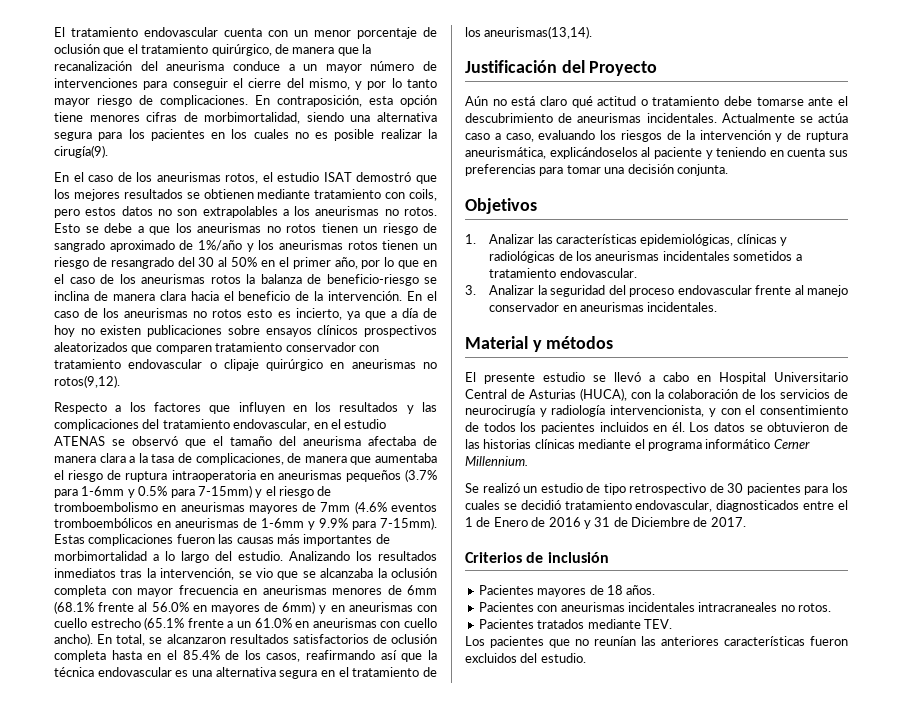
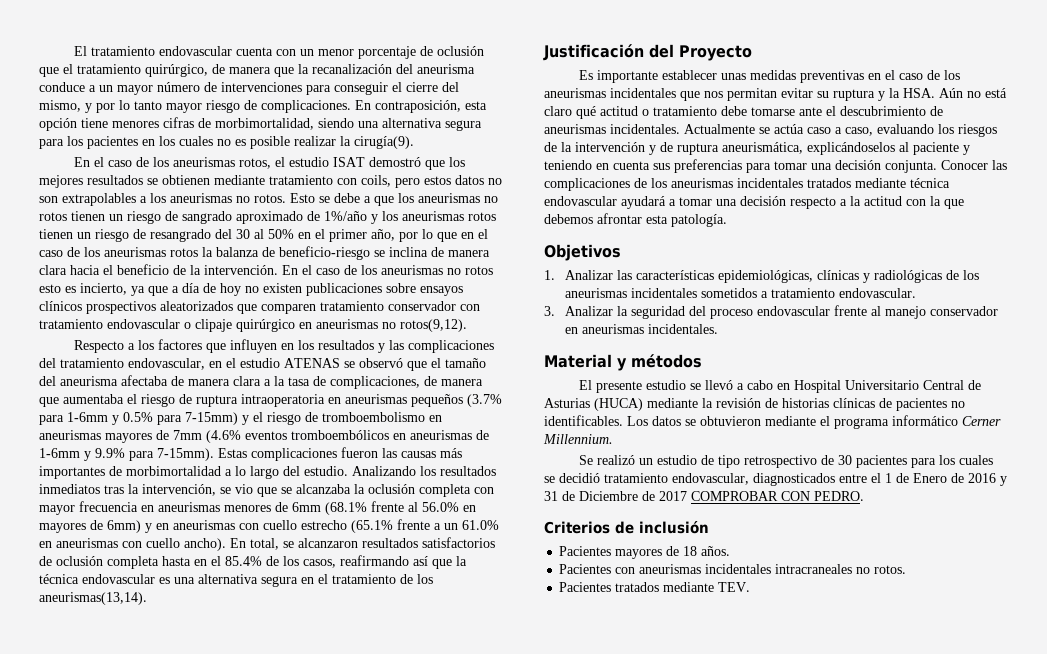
- Aún no está claro qué actitud o tratamiento debe tomarse ante el descubrimiento de aneurismas incidentales.
+ Es importante establecer unas medidas preventivas en el caso de los aneurismas incidentales que nos permitan evitar su ruptura y la HSA. Aún no está claro qué actitud o tratamiento debe tomarse ante el descubrimiento de aneurismas incidentales.
+ Conocer las complicaciones de los aneurismas incidentales tratados mediante técnica endovascular ayudará a tomar una decisión respecto a la actitud con la que debemos afrontar esta patología.
- El presente estudio se llevó a cabo en Hospital Universitario Central de Asturias (HUCA), con la colaboración de los servicios de neurocirugía y radiología intervencionista, y con el consentimiento de todos los pacientes incluidos en él. Los datos se obtuvieron de las historias clínicas mediante el programa informático Cerner Millennium.
+ El presente estudio se llevó a cabo en Hospital Universitario Central de Asturias (HUCA) mediante la revisión de historias clínicas de pacientes no identificables. Los datos se obtuvieron mediante el programa informático Cerner Millennium.
- Se realizó un estudio de tipo retrospectivo de 30 pacientes para los cuales se decidió tratamiento endovascular, diagnosticados entre el 1 de Enero de 2016 y 31 de Diciembre de 2017.
+ Se realizó un estudio de tipo retrospectivo de 30 pacientes para los cuales se decidió tratamiento endovascular, diagnosticados entre el 1 de Enero de 2016 y 31 de Diciembre de 2017 COMPROBAR CON PEDRO.
- Los pacientes que no reunían las anteriores características fueron excluidos del estudio.

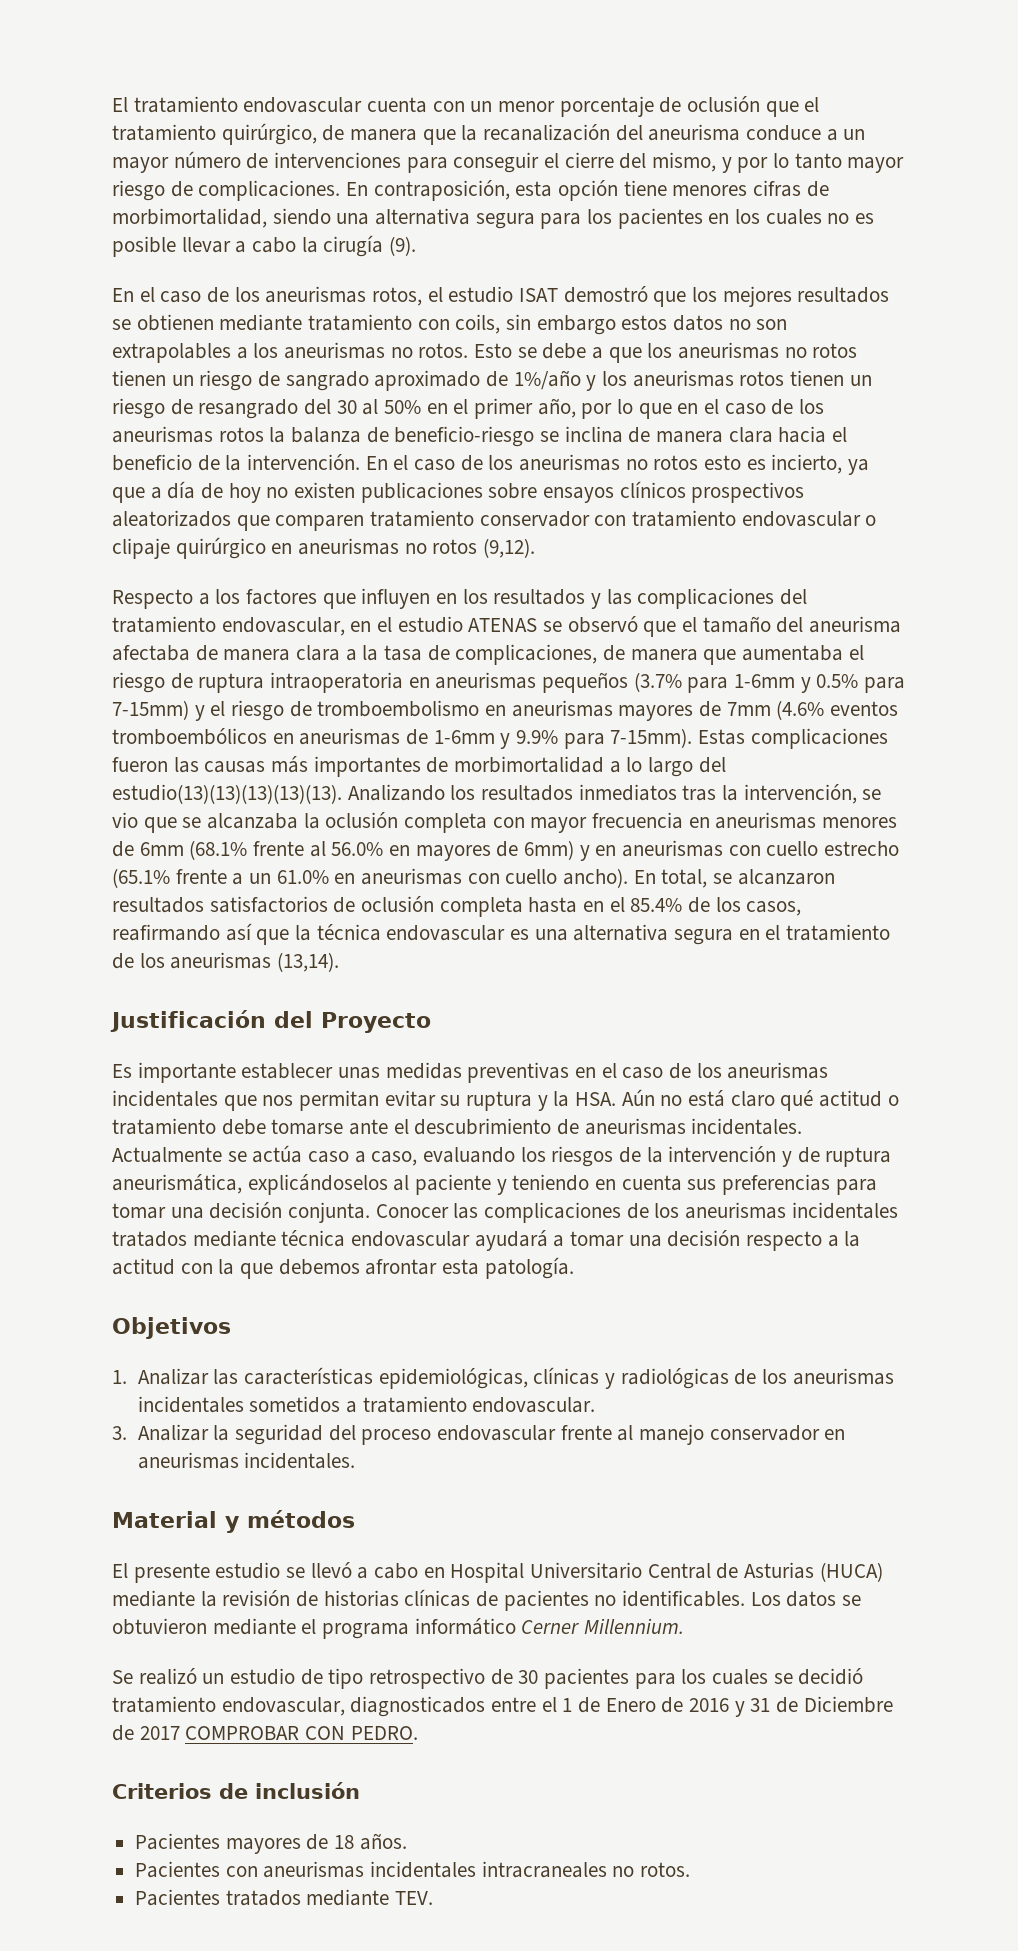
- En contraposición, esta opción tiene menores cifras de morbimortalidad, siendo una alternativa segura para los pacientes en los cuales no es posible realizar la cirugía(9).
+ En contraposición, esta opción tiene menores cifras de morbimortalidad, siendo una alternativa segura para los pacientes en los cuales no es posible llevar a cabo la cirugía (9).
- En el caso de los aneurismas rotos, el estudio ISAT demostró que los mejores resultados se obtienen mediante tratamiento con coils, pero estos datos no son extrapolables a los aneurismas no rotos.
+ En el caso de los aneurismas rotos, el estudio ISAT demostró que los mejores resultados se obtienen mediante tratamiento con coils, sin embargo estos datos no son extrapolables a los aneurismas no rotos.
- En el caso de los aneurismas no rotos esto es incierto, ya que a día de hoy no existen publicaciones sobre ensayos clínicos prospectivos aleatorizados que comparen tratamiento conservador con tratamiento endovascular o clipaje quirúrgico en aneurismas no rotos(9,12).
+ En el caso de los aneurismas no rotos esto es incierto, ya que a día de hoy no existen publicaciones sobre ensayos clínicos prospectivos aleatorizados que comparen tratamiento conservador con tratamiento endovascular o clipaje quirúrgico en aneurismas no rotos (9,12).
- Estas complicaciones fueron las causas más importantes de morbimortalidad a lo largo del estudio.
+ Estas complicaciones fueron las causas más importantes de morbimortalidad a lo largo del estudio(13)(13)(13)(13)(13).
- En total, se alcanzaron resultados satisfactorios de oclusión completa hasta en el 85.4% de los casos, reafirmando así que la técnica endovascular es una alternativa segura en el tratamiento de los aneurismas(13,14).
+ En total, se alcanzaron resultados satisfactorios de oclusión completa hasta en el 85.4% de los casos, reafirmando así que la técnica endovascular es una alternativa segura en el tratamiento de los aneurismas (13,14).

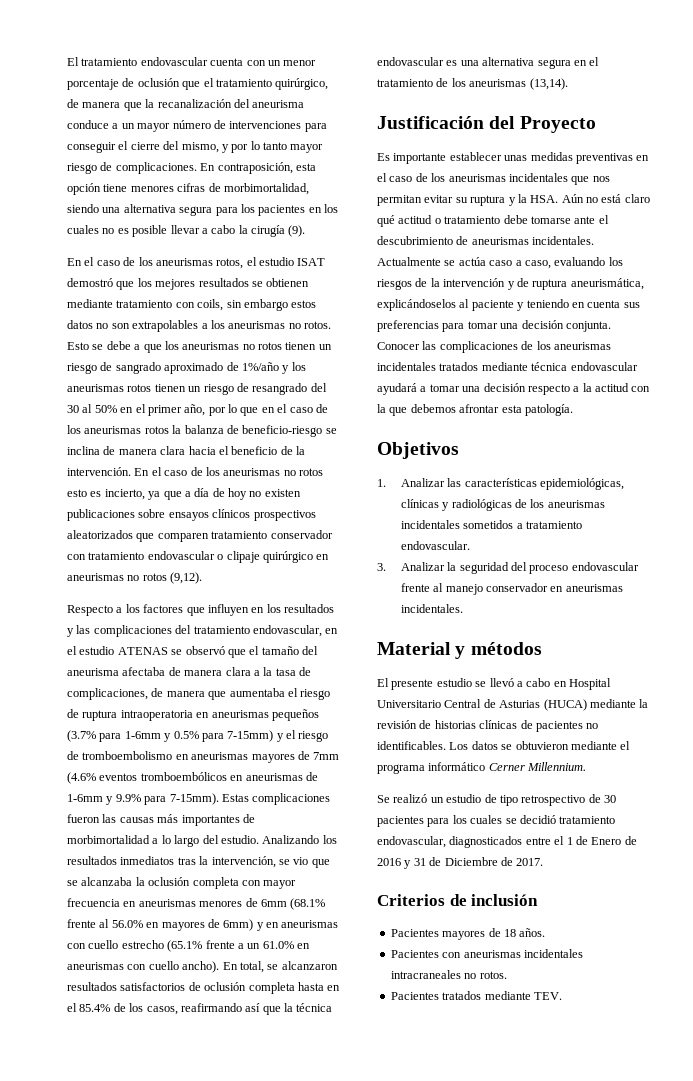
- Estas complicaciones fueron las causas más importantes de morbimortalidad a lo largo del estudio(13)(13)(13)(13)(13).
+ Estas complicaciones fueron las causas más importantes de morbimortalidad a lo largo del estudio.
- Se realizó un estudio de tipo retrospectivo de 30 pacientes para los cuales se decidió tratamiento endovascular, diagnosticados entre el 1 de Enero de 2016 y 31 de Diciembre de 2017 COMPROBAR CON PEDRO.
+ Se realizó un estudio de tipo retrospectivo de 30 pacientes para los cuales se decidió tratamiento endovascular, diagnosticados entre el 1 de Enero de 2016 y 31 de Diciembre de 2017.

